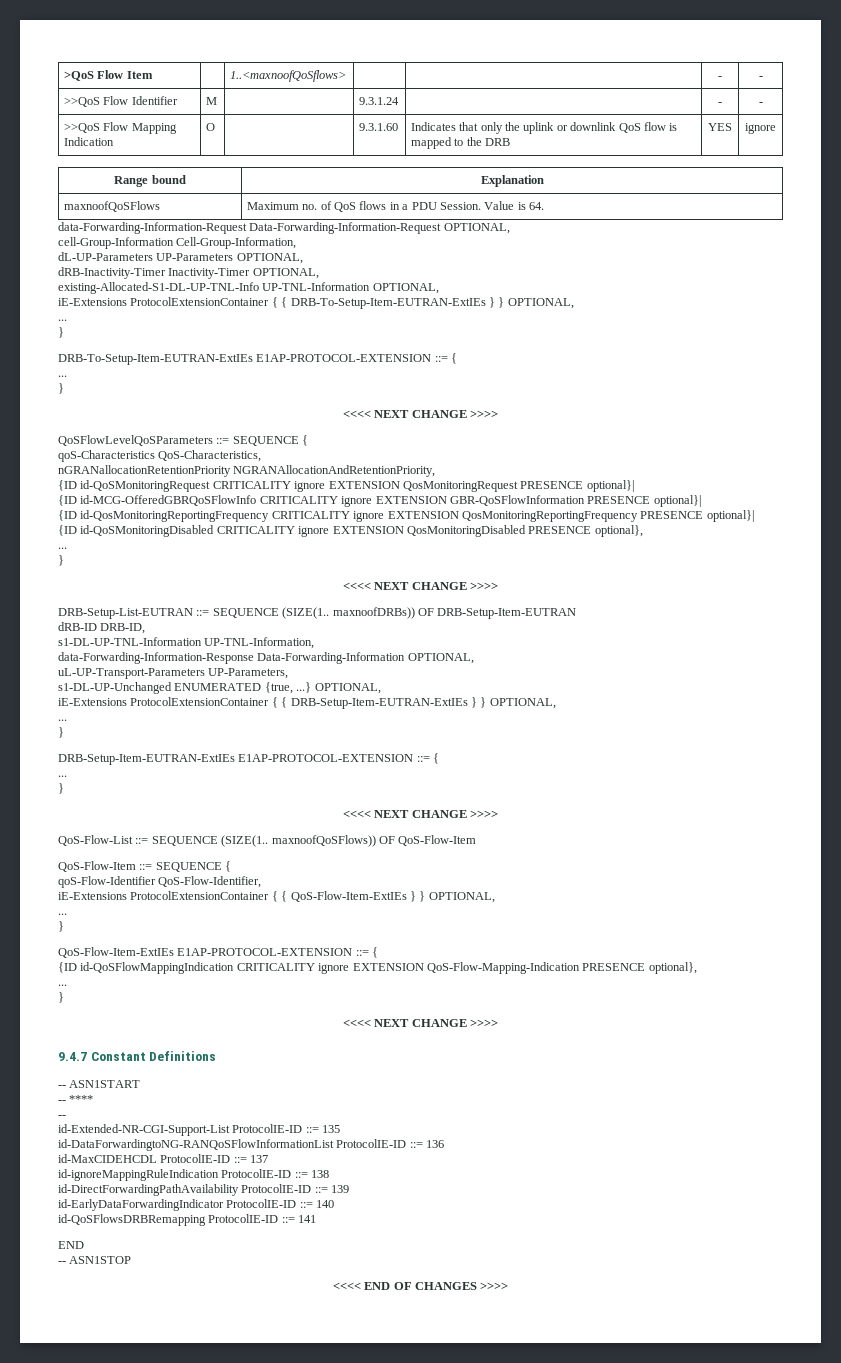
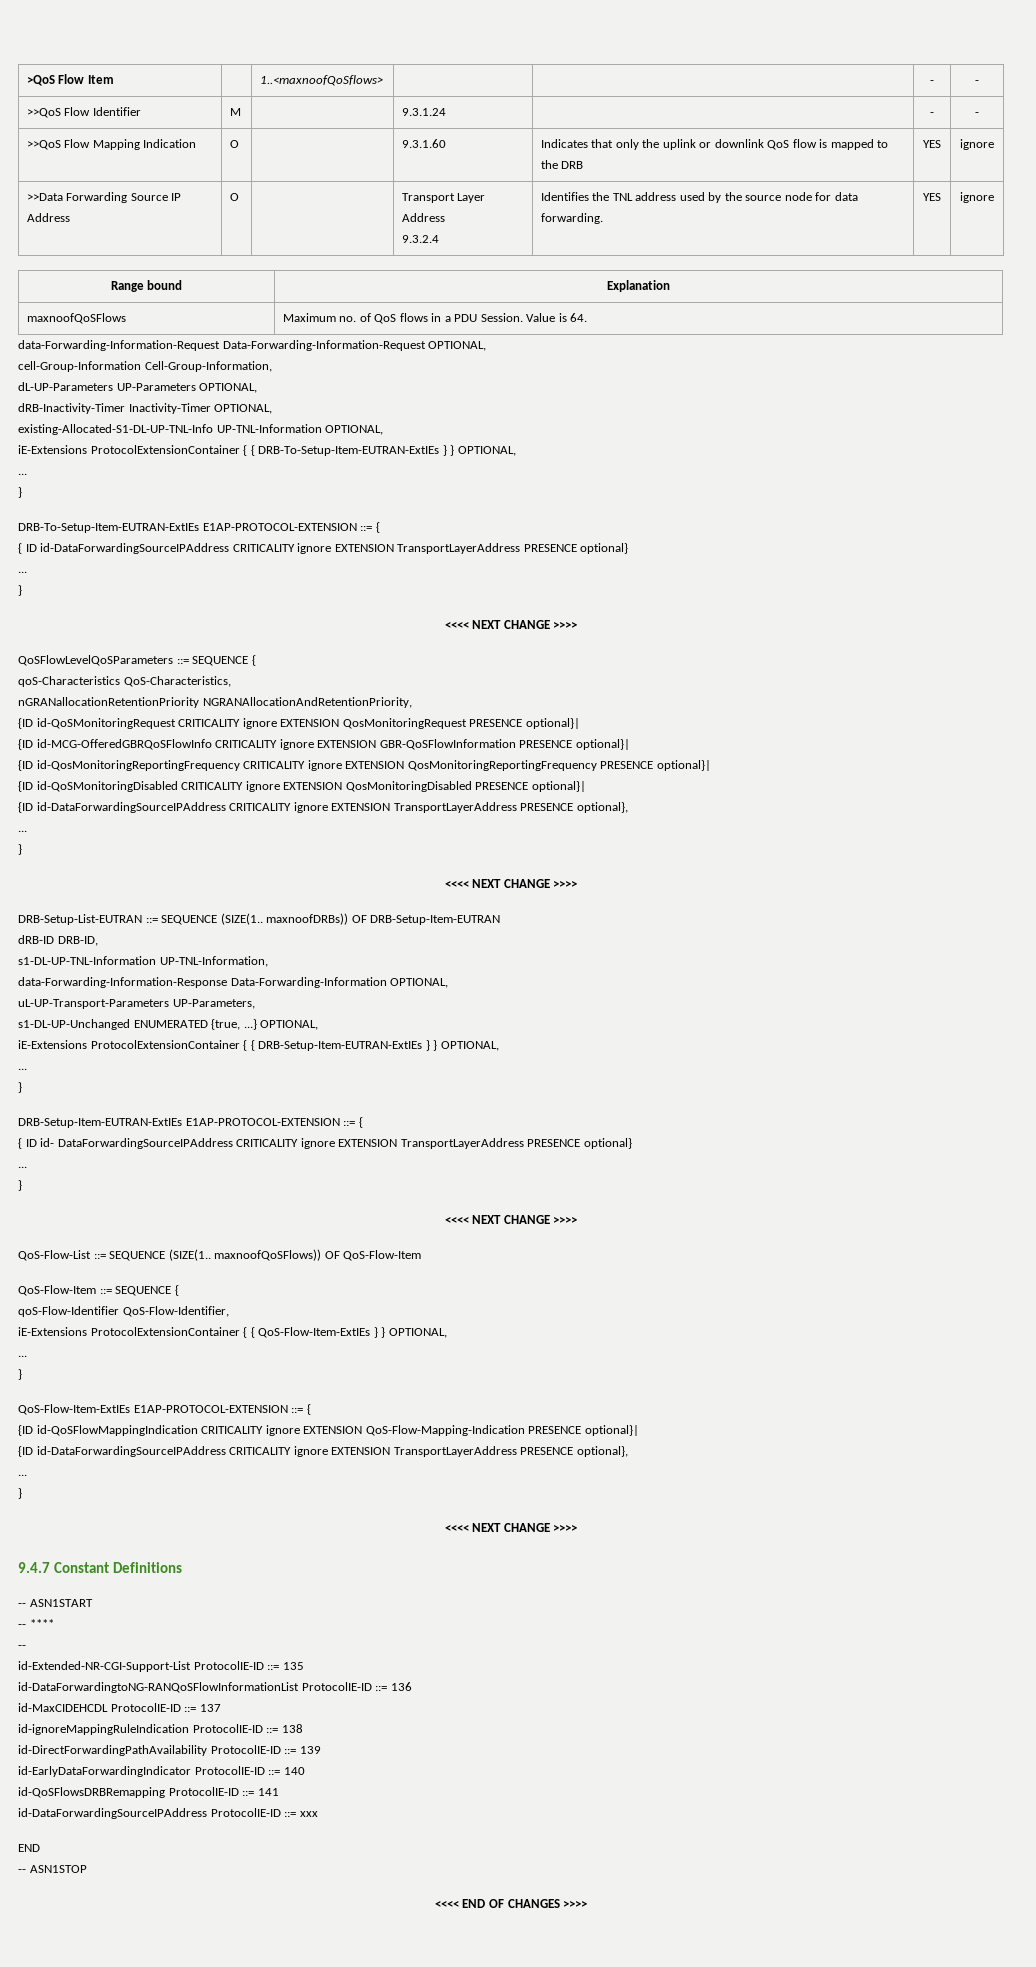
+ >>Data Forwarding Source IP Address | O | | Transport Layer Address
+ 9.3.2.4 | Identifies the TNL address used by the source node for data forwarding. | YES | ignore
+ { ID id-DataForwardingSourceIPAddress CRITICALITY ignore EXTENSION TransportLayerAddress PRESENCE optional}
- {ID id-QoSMonitoringDisabled CRITICALITY ignore EXTENSION QosMonitoringDisabled PRESENCE optional},
+ {ID id-QoSMonitoringDisabled CRITICALITY ignore EXTENSION QosMonitoringDisabled PRESENCE optional}|
+ {ID id-DataForwardingSourceIPAddress CRITICALITY ignore EXTENSION TransportLayerAddress PRESENCE optional},
+ { ID id- DataForwardingSourceIPAddress CRITICALITY ignore EXTENSION TransportLayerAddress PRESENCE optional}
- {ID id-QoSFlowMappingIndication CRITICALITY ignore EXTENSION QoS-Flow-Mapping-Indication PRESENCE optional},
+ {ID id-QoSFlowMappingIndication CRITICALITY ignore EXTENSION QoS-Flow-Mapping-Indication PRESENCE optional}|
+ {ID id-DataForwardingSourceIPAddress CRITICALITY ignore EXTENSION TransportLayerAddress PRESENCE optional},
+ id-DataForwardingSourceIPAddress ProtocolIE-ID ::= xxx

